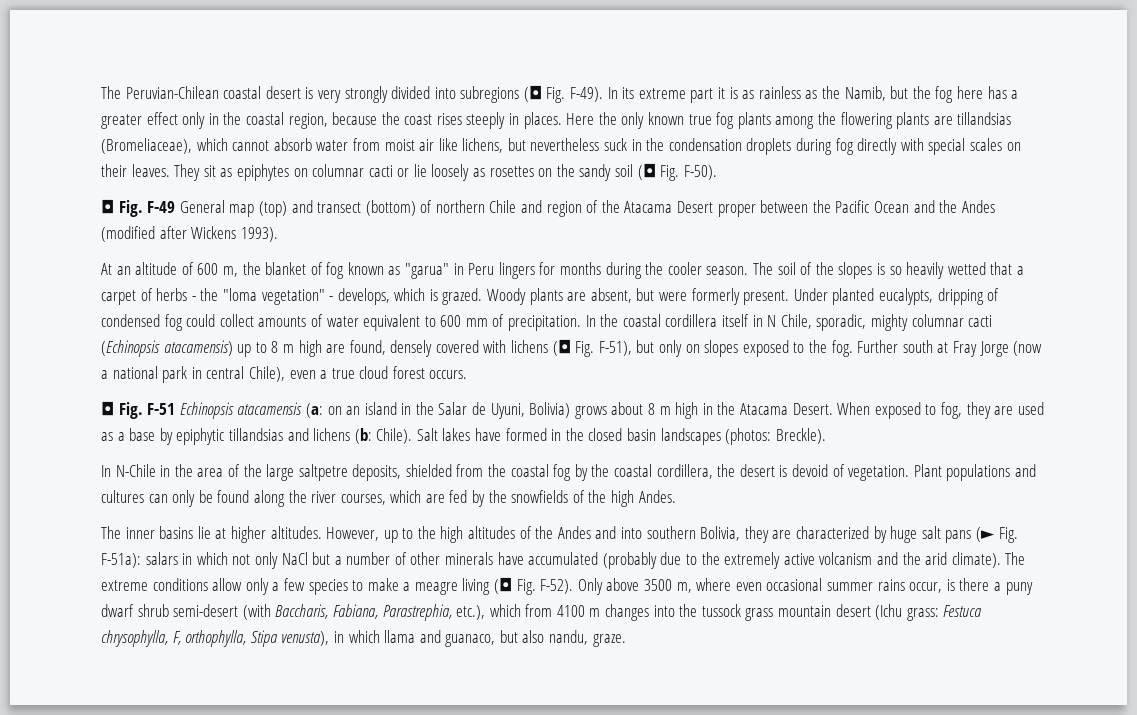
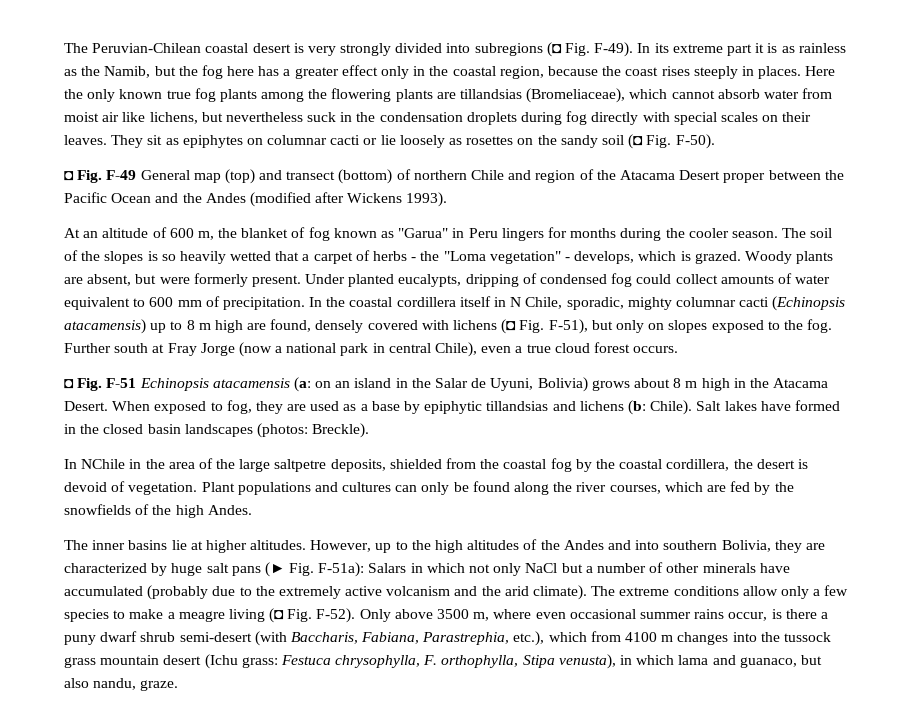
- At an altitude of 600 m, the blanket of fog known as "garua" in Peru lingers for months during the cooler season.
+ At an altitude of 600 m, the blanket of fog known as "Garua" in Peru lingers for months during the cooler season.
- The soil of the slopes is so heavily wetted that a carpet of herbs - the "loma vegetation" - develops, which is grazed.
+ The soil of the slopes is so heavily wetted that a carpet of herbs - the "Loma vegetation" - develops, which is grazed.
- In N-Chile in the area of the large saltpetre deposits, shielded from the coastal fog by the coastal cordillera, the desert is devoid of vegetation.
+ In NChile in the area of the large saltpetre deposits, shielded from the coastal fog by the coastal cordillera, the desert is devoid of vegetation.
- However, up to the high altitudes of the Andes and into southern Bolivia, they are characterized by huge salt pans (► Fig. F-51a): salars in which not only NaCl but a number of other minerals have accumulated (probably due to the extremely active volcanism and the arid climate).
+ However, up to the high altitudes of the Andes and into southern Bolivia, they are characterized by huge salt pans (► Fig. F-51a): Salars in which not only NaCl but a number of other minerals have accumulated (probably due to the extremely active volcanism and the arid climate).
- Only above 3500 m, where even occasional summer rains occur, is there a puny dwarf shrub semi-desert (with Baccharis, Fabiana, Parastrephia, etc.), which from 4100 m changes into the tussock grass mountain desert (Ichu grass: Festuca chrysophylla, F, orthophylla, Stipa venusta), in which llama and guanaco, but also nandu, graze.
+ Only above 3500 m, where even occasional summer rains occur, is there a puny dwarf shrub semi-desert (with Baccharis, Fabiana, Parastrephia, etc.), which from 4100 m changes into the tussock grass mountain desert (Ichu grass: Festuca chrysophylla, F. orthophylla, Stipa venusta), in which lama and guanaco, but also nandu, graze.

